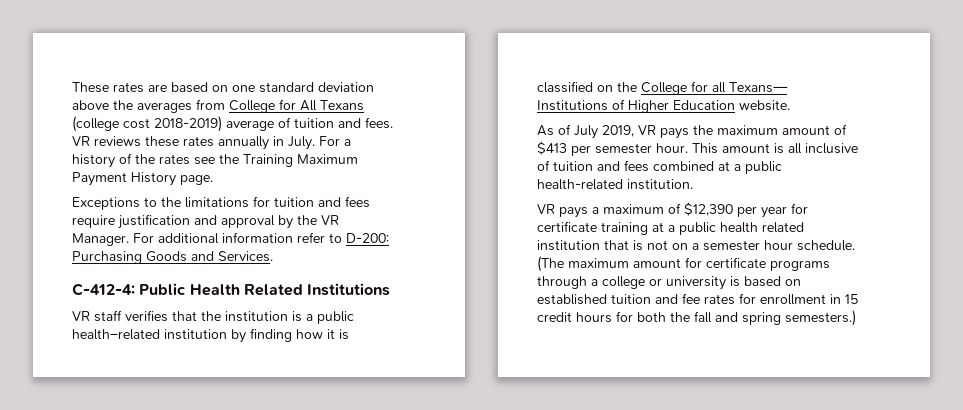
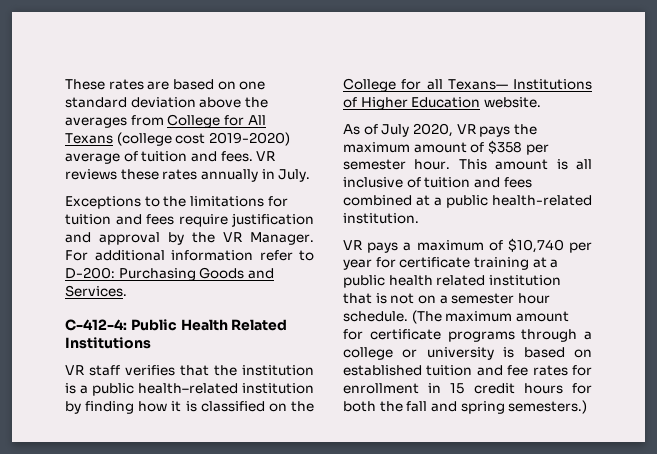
- These rates are based on one standard deviation above the averages from College for All Texans (college cost 2018-2019) average of tuition and fees.
+ These rates are based on one standard deviation above the averages from College for All Texans (college cost 2019-2020) average of tuition and fees.
- For a history of the rates see the Training Maximum Payment History page.
- As of July 2019, VR pays the maximum amount of $413 per semester hour.
+ As of July 2020, VR pays the maximum amount of $358 per semester hour.
- VR pays a maximum of $12,390 per year for certificate training at a public health related institution that is not on a semester hour schedule.
+ VR pays a maximum of $10,740 per year for certificate training at a public health related institution that is not on a semester hour schedule.

